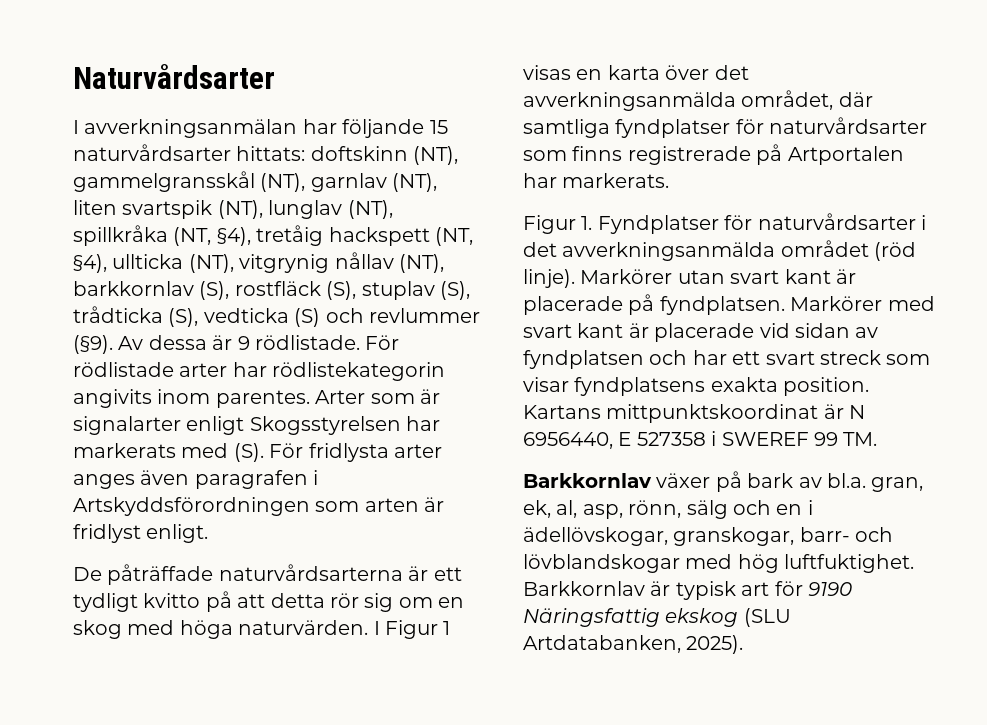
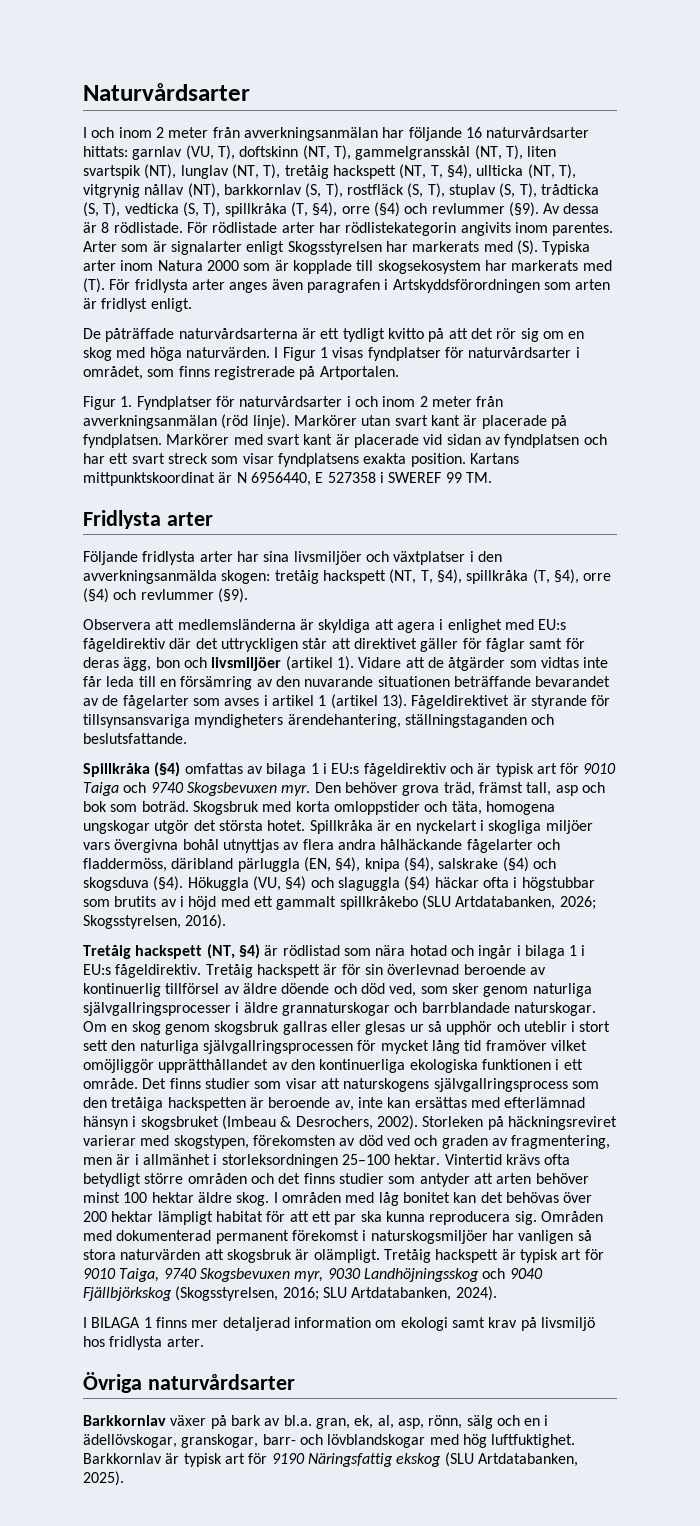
- I avverkningsanmälan har följande 15 naturvårdsarter hittats: doftskinn (NT), gammelgransskål (NT), garnlav (NT), liten svartspik (NT), lunglav (NT), spillkråka (NT, §4), tretåig hackspett (NT, §4), ullticka (NT), vitgrynig nållav (NT), barkkornlav (S), rostfläck (S), stuplav (S), trådticka (S), vedticka (S) och revlummer (§9).
+ I och inom 2 meter från avverkningsanmälan har följande 16 naturvårdsarter hittats: garnlav (VU, T), doftskinn (NT, T), gammelgransskål (NT, T), liten svartspik (NT), lunglav (NT, T), tretåig hackspett (NT, T, §4), ullticka (NT, T), vitgrynig nållav (NT), barkkornlav (S, T), rostfläck (S, T), stuplav (S, T), trådticka (S, T), vedticka (S, T), spillkråka (T, §4), orre (§4) och revlummer (§9).
- Av dessa är 9 rödlistade.
+ Av dessa är 8 rödlistade.
- Arter som är signalarter enligt Skogsstyrelsen har markerats med (S). För fridlysta arter anges även paragrafen i Artskyddsförordningen som arten är fridlyst enligt.
+ Arter som är signalarter enligt Skogsstyrelsen har markerats med (S). Typiska arter inom Natura 2000 som är kopplade till skogsekosystem har markerats med (T). För fridlysta arter anges även paragrafen i Artskyddsförordningen som arten är fridlyst enligt.
- De påträffade naturvårdsarterna är ett tydligt kvitto på att detta rör sig om en skog med höga naturvärden.
+ De påträffade naturvårdsarterna är ett tydligt kvitto på att det rör sig om en skog med höga naturvärden.
- I Figur 1 visas en karta över det avverkningsanmälda området, där samtliga fyndplatser för naturvårdsarter som finns registrerade på Artportalen har markerats.
+ I Figur 1 visas fyndplatser för naturvårdsarter i området, som finns registrerade på Artportalen.
- Figur 1. Fyndplatser för naturvårdsarter i det avverkningsanmälda området (röd linje).
+ Figur 1. Fyndplatser för naturvårdsarter i och inom 2 meter från avverkningsanmälan (röd linje).
+ Fridlysta arter
+ Följande fridlysta arter har sina livsmiljöer och växtplatser i den avverkningsanmälda skogen: tretåig hackspett (NT, T, §4), spillkråka (T, §4), orre (§4) och revlummer (§9).
+ Observera att medlemsländerna är skyldiga att agera i enlighet med EU:s fågeldirektiv där det uttryckligen står att direktivet gäller för fåglar samt för deras ägg, bon och livsmiljöer (artikel 1). Vidare att de åtgärder som vidtas inte får leda till en försämring av den nuvarande situationen beträffande bevarandet av de fågelarter som avses i artikel 1 (artikel 13). Fågeldirektivet är styrande för tillsynsansvariga myndigheters ärendehantering, ställningstaganden och beslutsfattande.
+ Spillkråka (§4) omfattas av bilaga 1 i EU:s fågeldirektiv och är typisk art för 9010 Taiga och 9740 Skogsbevuxen myr. Den behöver grova träd, främst tall, asp och bok som boträd. Skogsbruk med korta omloppstider och täta, homogena ungskogar utgör det största hotet. Spillkråka är en nyckelart i skogliga miljöer vars övergivna bohål utnyttjas av flera andra hålhäckande fågelarter och fladdermöss, däribland pärluggla (EN, §4), knipa (§4), salskrake (§4) och skogsduva (§4). Hökuggla (VU, §4) och slaguggla (§4) häckar ofta i högstubbar som brutits av i höjd med ett gammalt spillkråkebo (SLU Artdatabanken, 2026; Skogsstyrelsen, 2016).
+ Tretåig hackspett (NT, §4) är rödlistad som nära hotad och ingår i bilaga 1 i EU:s fågeldirektiv. Tretåig hackspett är för sin överlevnad beroende av kontinuerlig tillförsel av äldre döende och död ved, som sker genom naturliga självgallringsprocesser i äldre grannaturskogar och barrblandade naturskogar. Om en skog genom skogsbruk gallras eller glesas ur så upphör och uteblir i stort sett den naturliga självgallringsprocessen för mycket lång tid framöver vilket omöjliggör upprätthållandet av den kontinuerliga ekologiska funktionen i ett område. Det finns studier som visar att naturskogens självgallringsprocess som den tretåiga hackspetten är beroende av, inte kan ersättas med efterlämnad hänsyn i skogsbruket (Imbeau & Desrochers, 2002). Storleken på häckningsreviret varierar med skogstypen, förekomsten av död ved och graden av fragmentering, men är i allmänhet i storleksordningen 25–100 hektar. Vintertid krävs ofta betydligt större områden och det finns studier som antyder att arten behöver minst 100 hektar äldre skog. I områden med låg bonitet kan det behövas över 200 hektar lämpligt habitat för att ett par ska kunna reproducera sig. Områden med dokumenterad permanent förekomst i naturskogsmiljöer har vanligen så stora naturvärden att skogsbruk är olämpligt. Tretåig hackspett är typisk art för 9010 Taiga, 9740 Skogsbevuxen myr, 9030 Landhöjningsskog och 9040 Fjällbjörkskog (Skogsstyrelsen, 2016; SLU Artdatabanken, 2024).
+ I BILAGA 1 finns mer detaljerad information om ekologi samt krav på livsmiljö hos fridlysta arter.
+ Övriga naturvårdsarter

